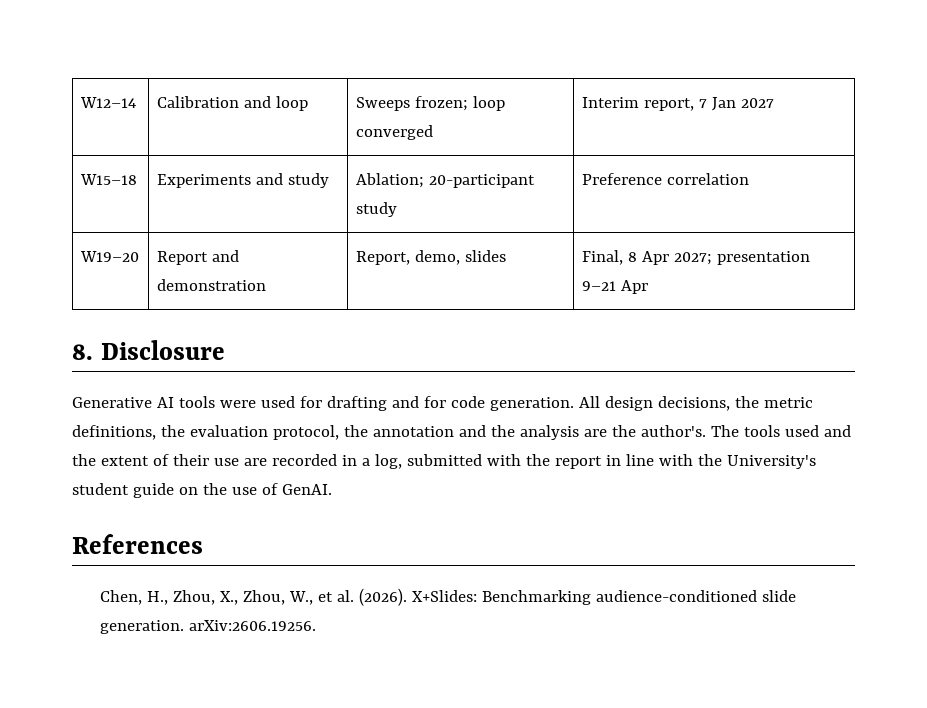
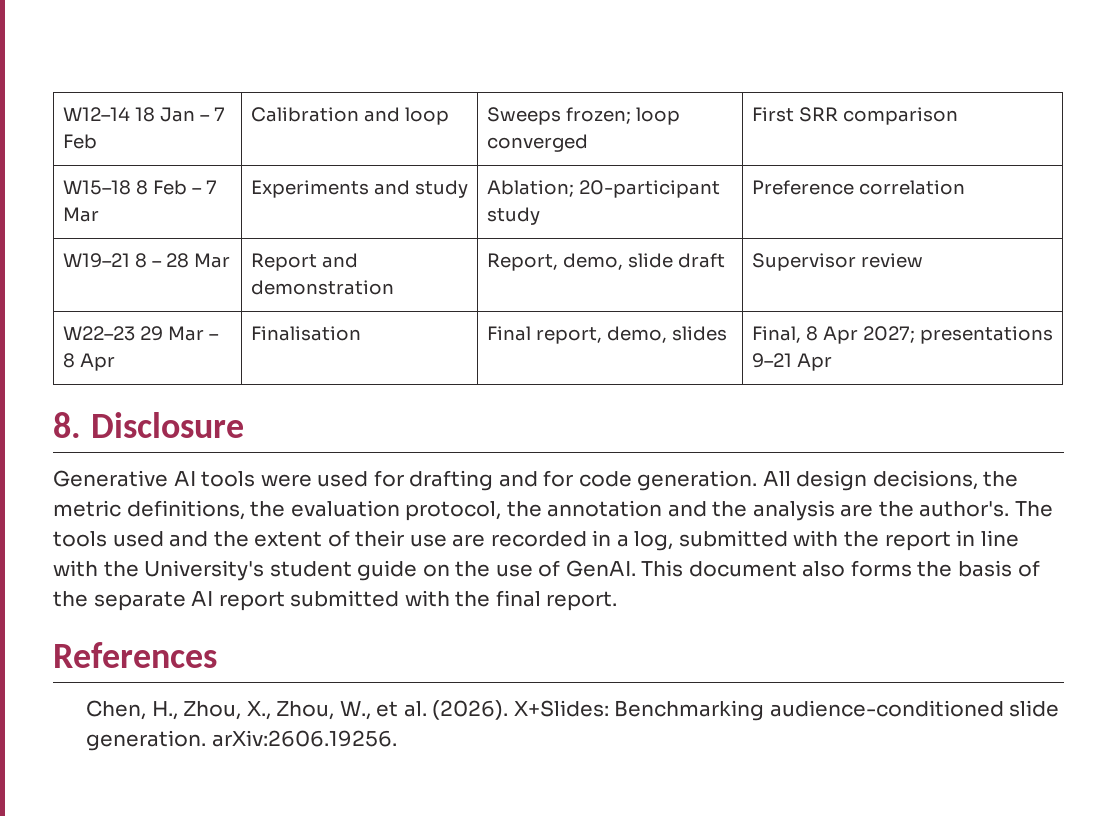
- W12–14 | Calibration and loop | Sweeps frozen; loop converged | Interim report, 7 Jan 2027
- W15–18 | Experiments and study | Ablation; 20-participant study | Preference correlation
+ W12–14 18 Jan – 7 Feb | Calibration and loop | Sweeps frozen; loop converged | First SRR comparison
+ W15–18 8 Feb – 7 Mar | Experiments and study | Ablation; 20-participant study | Preference correlation
- W19–20 | Report and demonstration | Report, demo, slides | Final, 8 Apr 2027; presentation 9–21 Apr
+ W19–21 8 – 28 Mar | Report and demonstration | Report, demo, slide draft | Supervisor review
+ W22–23 29 Mar – 8 Apr | Finalisation | Final report, demo, slides | Final, 8 Apr 2027; presentations 9–21 Apr
+ This document also forms the basis of the separate AI report submitted with the final report.

